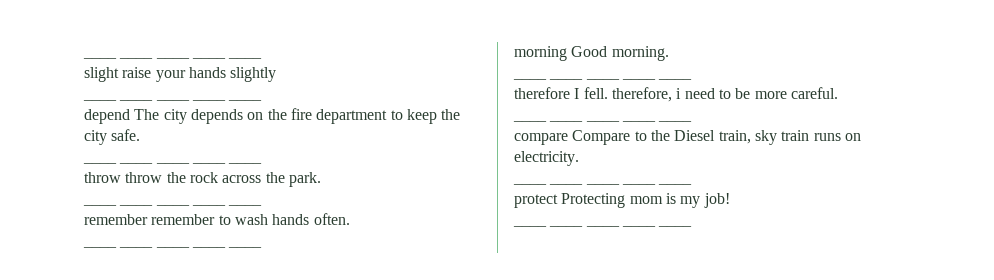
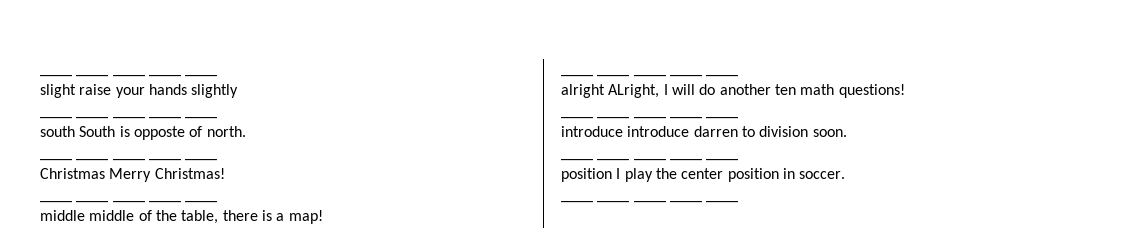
- depend The city depends on the fire department to keep the city safe.
+ south South is opposte of north.
  ____ ____ ____ ____ ____
- throw throw the rock across the park.
+ Christmas Merry Christmas!
  ____ ____ ____ ____ ____
- remember remember to wash hands often.
+ middle middle of the table, there is a map!
  ____ ____ ____ ____ ____
- morning Good morning.
+ alright ALright, I will do another ten math questions!
  ____ ____ ____ ____ ____
- therefore I fell. therefore, i need to be more careful.
+ introduce introduce darren to division soon.
  ____ ____ ____ ____ ____
- compare Compare to the Diesel train, sky train runs on electricity.
- ____ ____ ____ ____ ____
- protect Protecting mom is my job!
+ position I play the center position in soccer.

